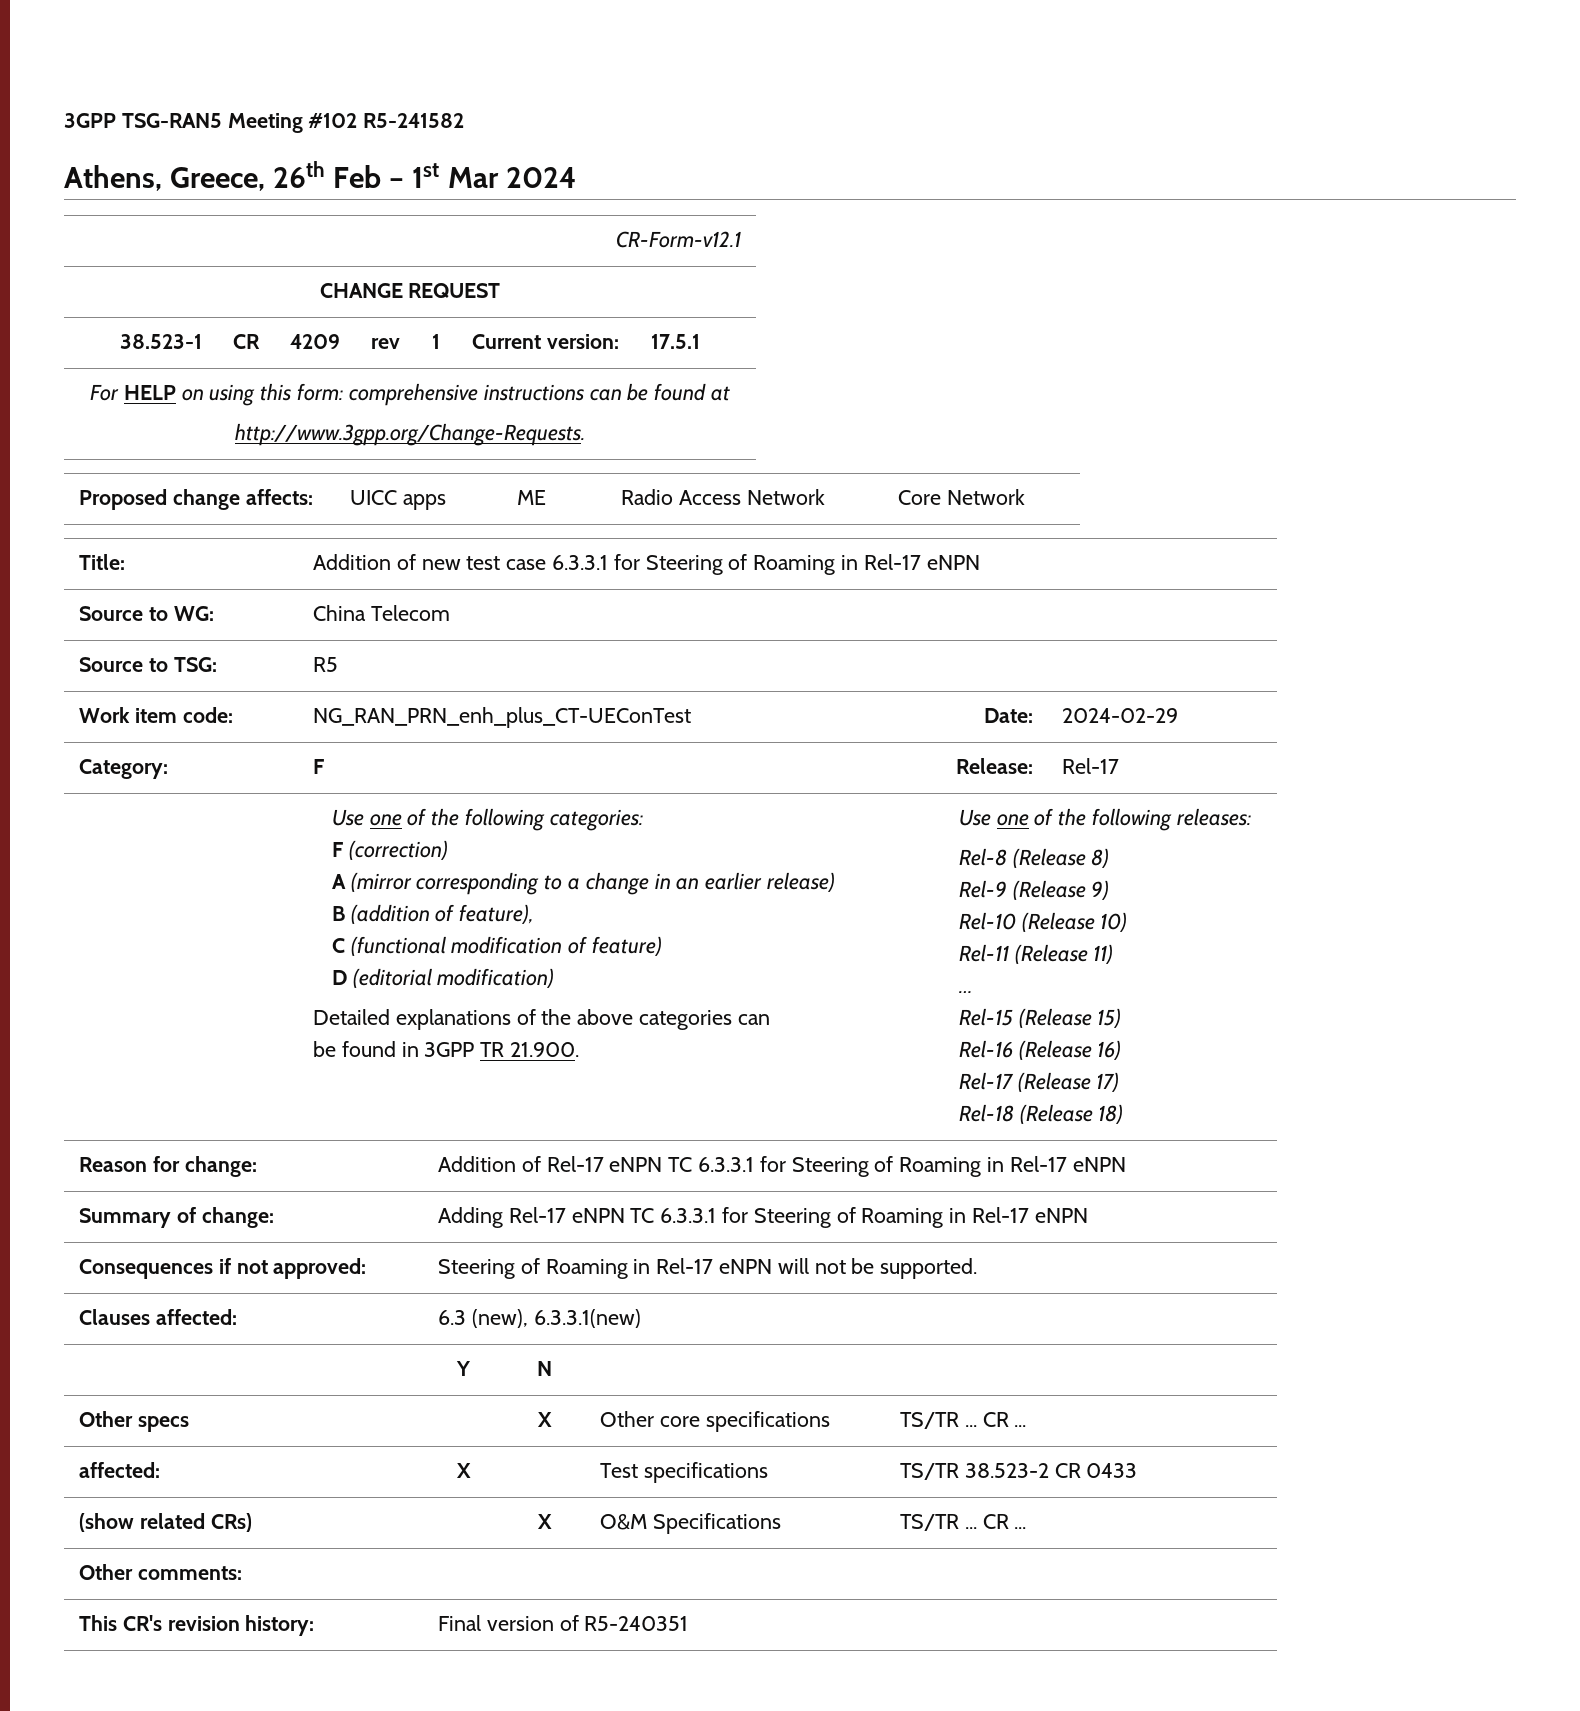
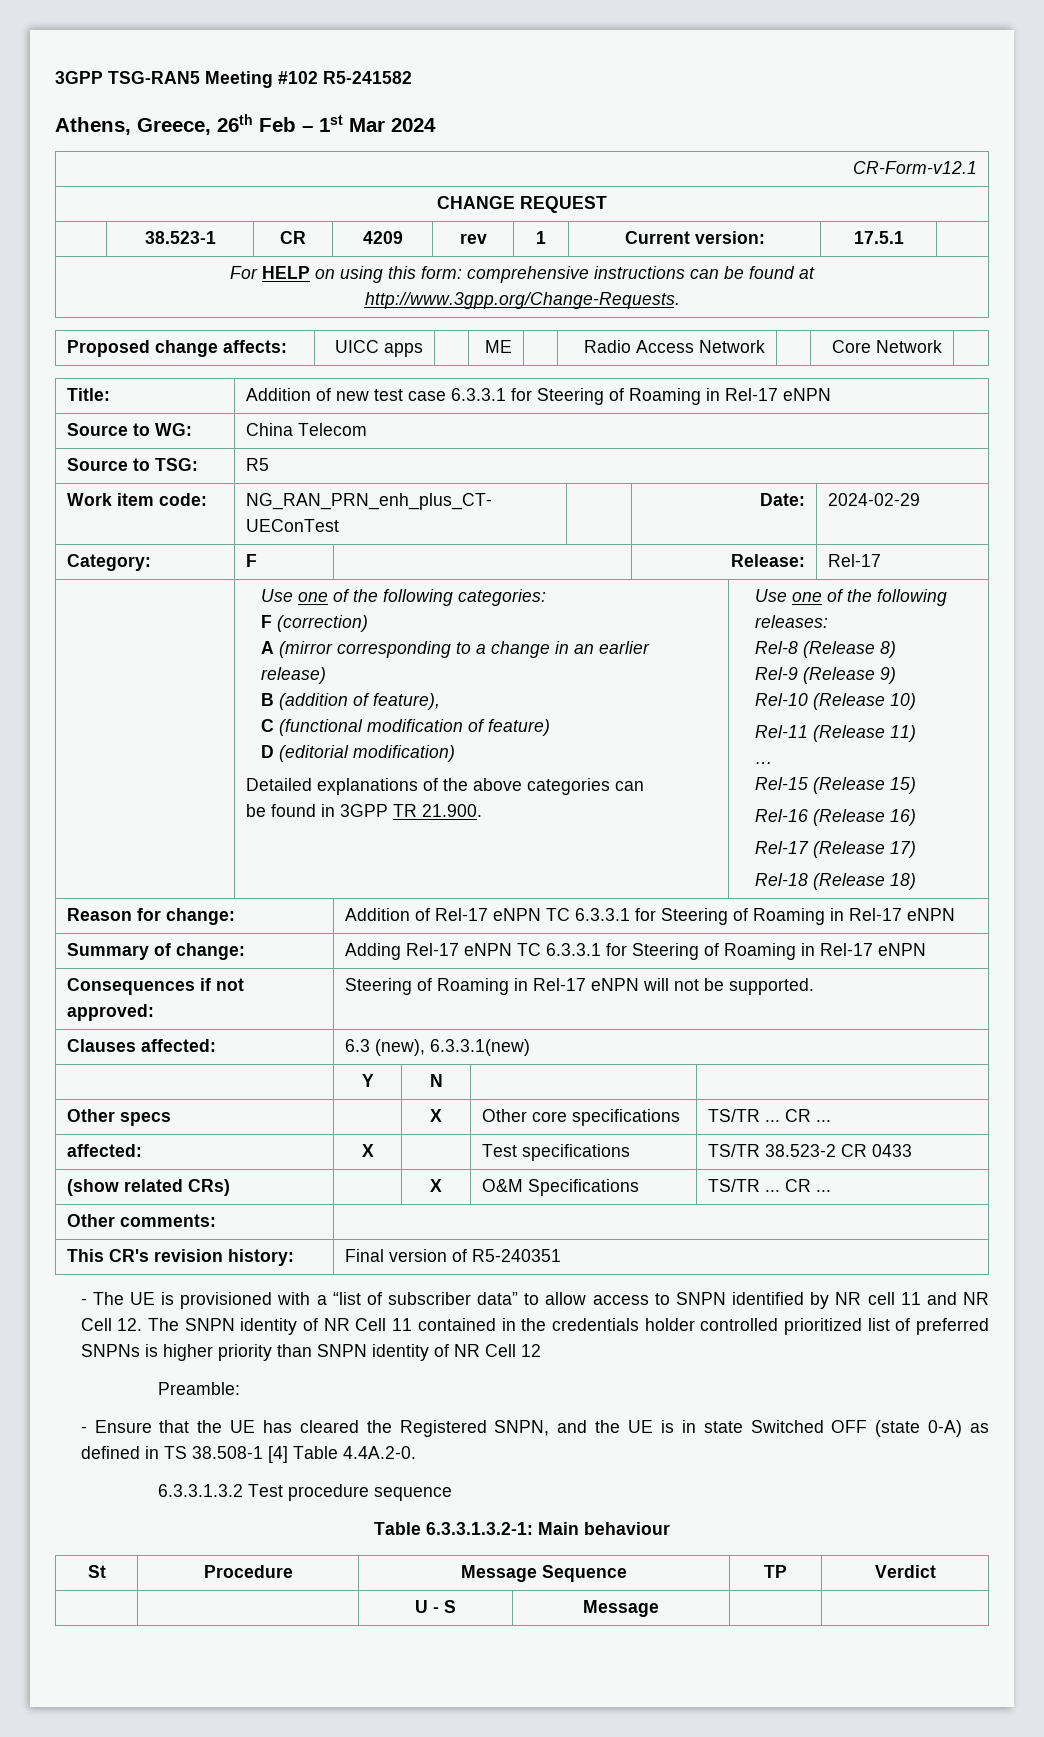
+ - The UE is provisioned with a “list of subscriber data” to allow access to SNPN identified by NR cell 11 and NR Cell 12. The SNPN identity of NR Cell 11 contained in the credentials holder controlled prioritized list of preferred SNPNs is higher priority than SNPN identity of NR Cell 12
+ Preamble:
+ - Ensure that the UE has cleared the Registered SNPN, and the UE is in state Switched OFF (state 0-A) as defined in TS 38.508-1 [4] Table 4.4A.2-0.
+ 6.3.3.1.3.2 Test procedure sequence
+ Table 6.3.3.1.3.2-1: Main behaviour
+ St | Procedure | Message Sequence | TP | Verdict
+ | | U - S | Message | |

